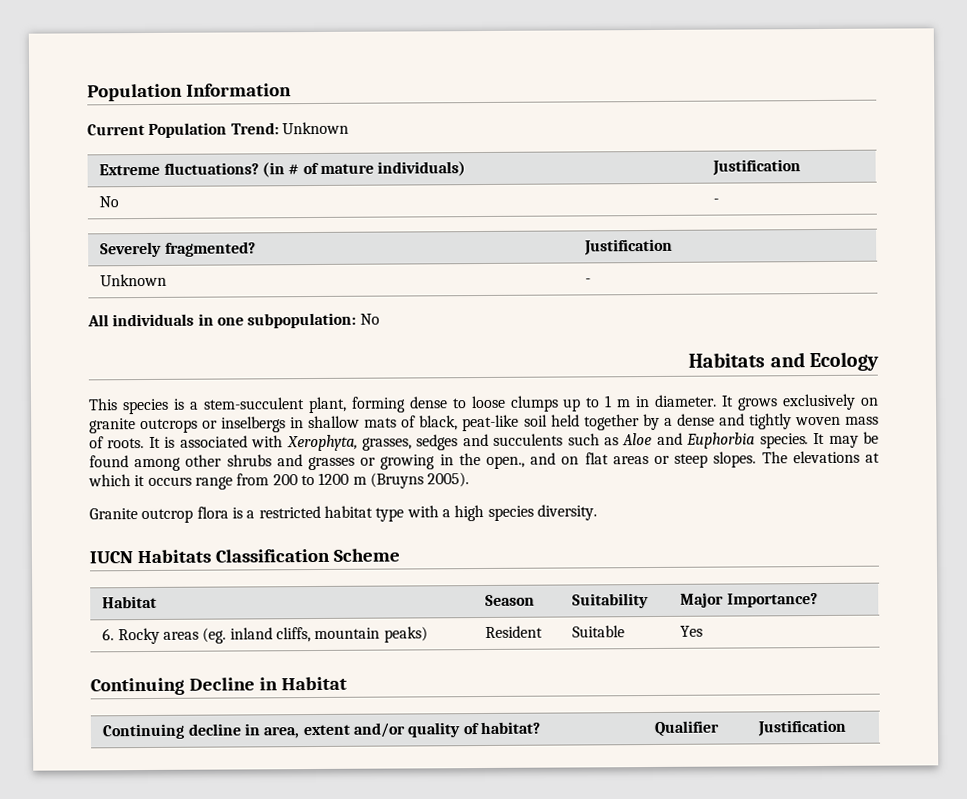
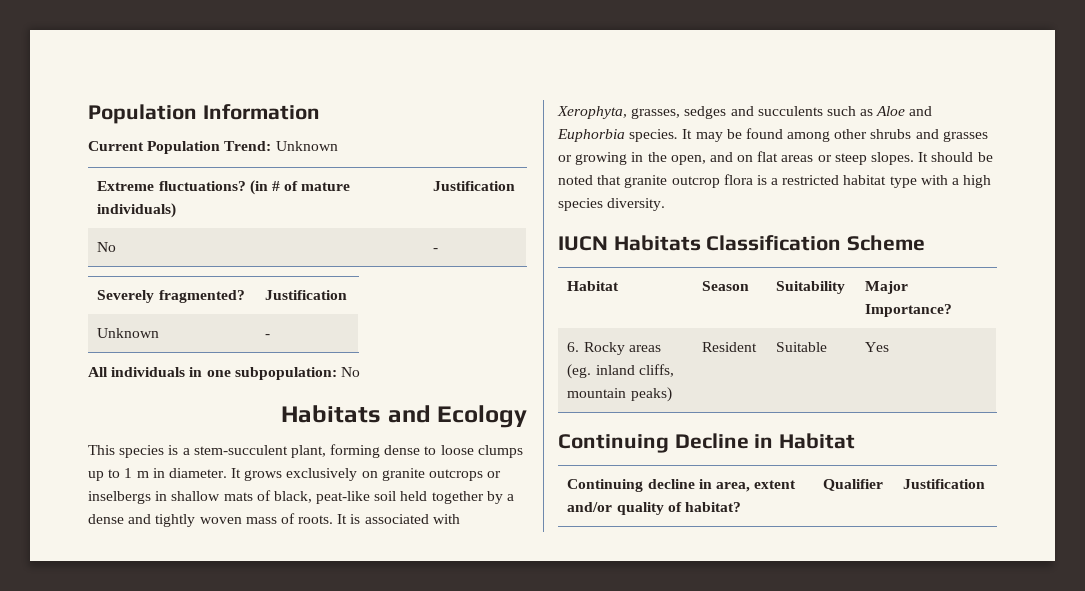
- It may be found among other shrubs and grasses or growing in the open., and on flat areas or steep slopes.
+ It may be found among other shrubs and grasses or growing in the open, and on flat areas or steep slopes.
- The elevations at which it occurs range from 200 to 1200 m (Bruyns 2005).
- Granite outcrop flora is a restricted habitat type with a high species diversity.
+ It should be noted that granite outcrop flora is a restricted habitat type with a high species diversity.

